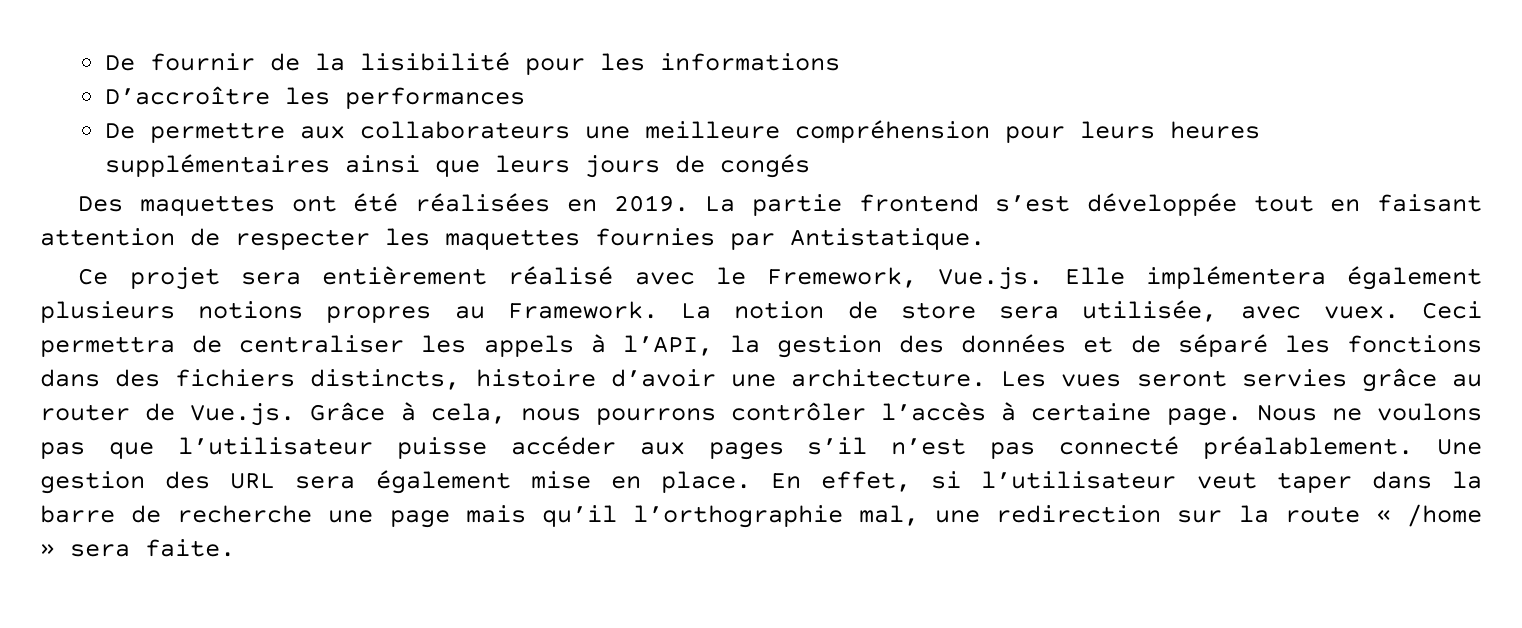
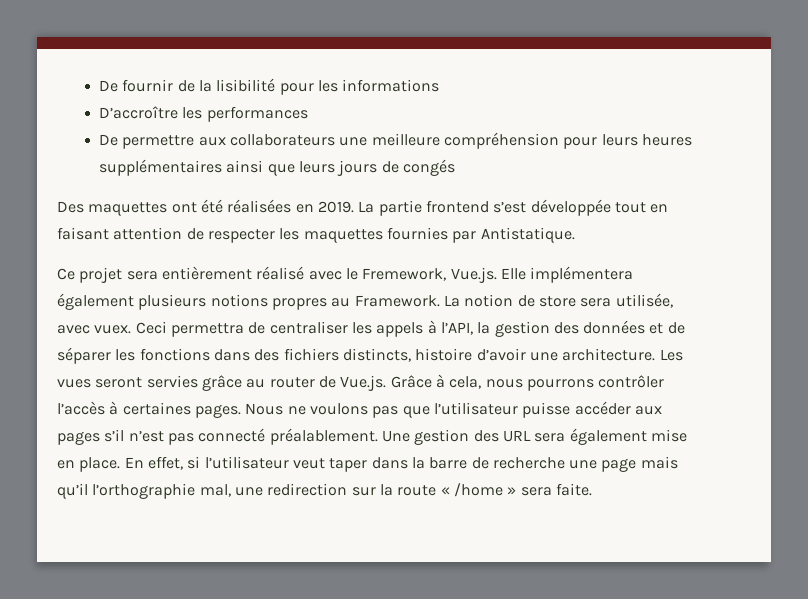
- Ceci permettra de centraliser les appels à l’API, la gestion des données et de séparé les fonctions dans des fichiers distincts, histoire d’avoir une architecture.
+ Ceci permettra de centraliser les appels à l’API, la gestion des données et de séparer les fonctions dans des fichiers distincts, histoire d’avoir une architecture.
- Les vues seront servies grâce au router de Vue.js. Grâce à cela, nous pourrons contrôler l’accès à certaine page.
+ Les vues seront servies grâce au router de Vue.js. Grâce à cela, nous pourrons contrôler l’accès à certaines pages.

